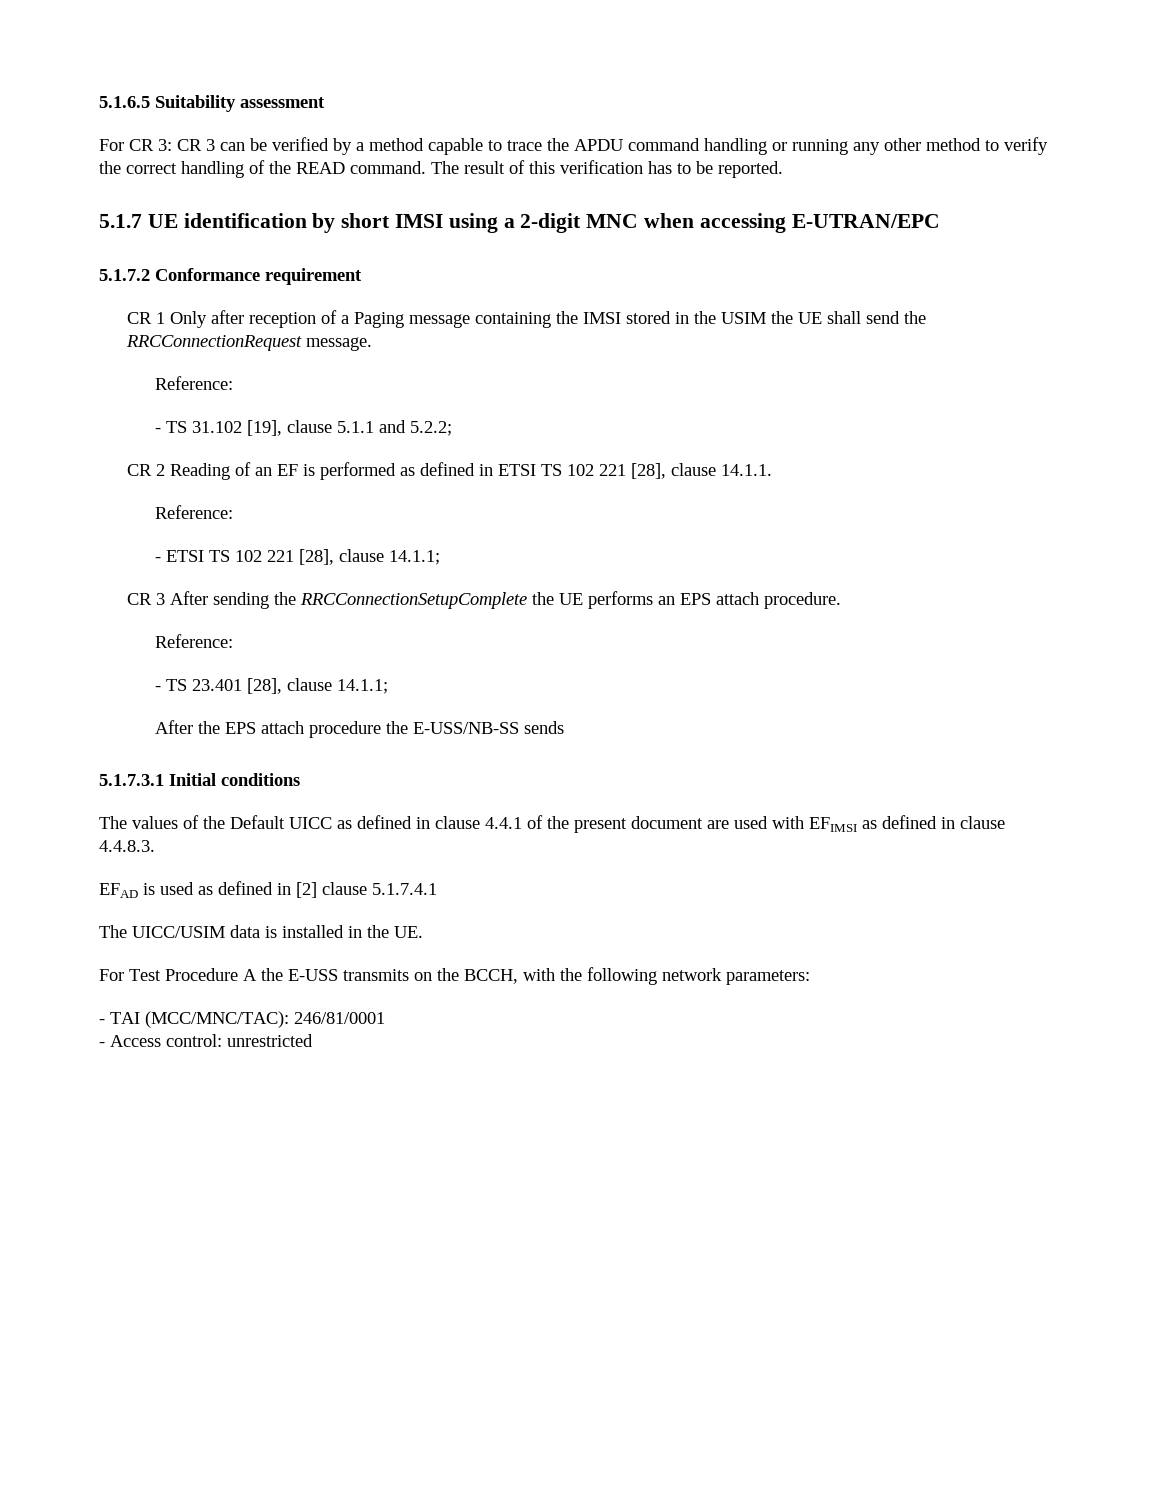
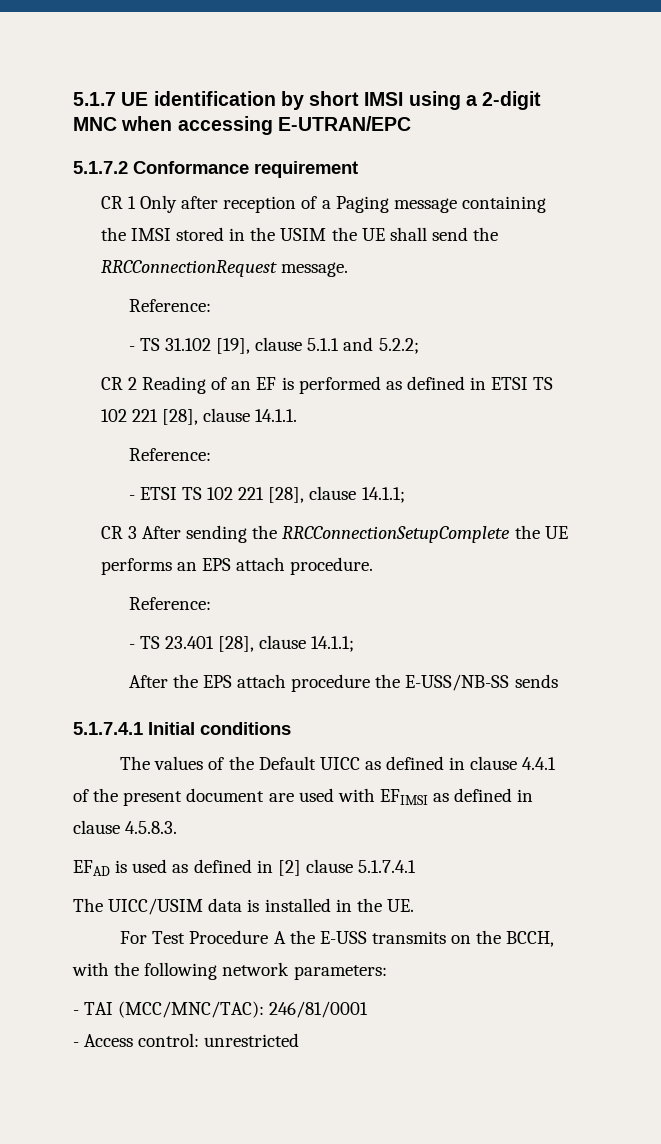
- 5.1.6.5 Suitability assessment
- For CR 3: CR 3 can be verified by a method capable to trace the APDU command handling or running any other method to verify the correct handling of the READ command. The result of this verification has to be reported.
- 5.1.7.3.1 Initial conditions
+ 5.1.7.4.1 Initial conditions
- The values of the Default UICC as defined in clause 4.4.1 of the present document are used with EFIMSI as defined in clause 4.4.8.3.
+ The values of the Default UICC as defined in clause 4.4.1 of the present document are used with EFIMSI as defined in clause 4.5.8.3.

